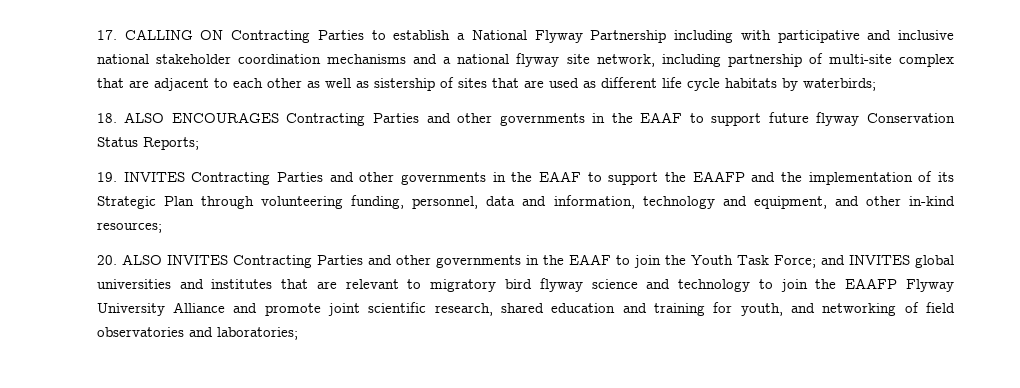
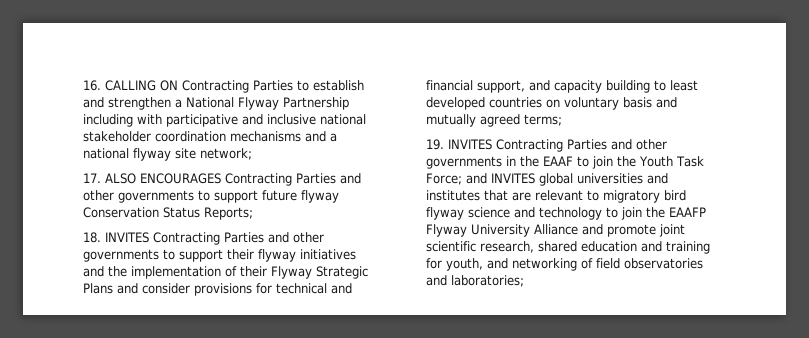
- 17. CALLING ON Contracting Parties to establish a National Flyway Partnership including with participative and inclusive national stakeholder coordination mechanisms and a national flyway site network, including partnership of multi-site complex that are adjacent to each other as well as sistership of sites that are used as different life cycle habitats by waterbirds;
- 18. ALSO ENCOURAGES Contracting Parties and other governments in the EAAF to support future flyway Conservation Status Reports;
+ 16. CALLING ON Contracting Parties to establish and strengthen a National Flyway Partnership including with participative and inclusive national stakeholder coordination mechanisms and a national flyway site network;
+ 17. ALSO ENCOURAGES Contracting Parties and other governments to support future flyway Conservation Status Reports;
- 19. INVITES Contracting Parties and other governments in the EAAF to support the EAAFP and the implementation of its Strategic Plan through volunteering funding, personnel, data and information, technology and equipment, and other in-kind resources;
- 20. ALSO INVITES Contracting Parties and other governments in the EAAF to join the Youth Task Force; and INVITES global universities and institutes that are relevant to migratory bird flyway science and technology to join the EAAFP Flyway University Alliance and promote joint scientific research, shared education and training for youth, and networking of field observatories and laboratories;
+ 18. INVITES Contracting Parties and other governments to support their flyway initiatives and the implementation of their Flyway Strategic Plans and consider provisions for technical and financial support, and capacity building to least developed countries on voluntary basis and mutually agreed terms;
+ 19. INVITES Contracting Parties and other governments in the EAAF to join the Youth Task Force; and INVITES global universities and institutes that are relevant to migratory bird flyway science and technology to join the EAAFP Flyway University Alliance and promote joint scientific research, shared education and training for youth, and networking of field observatories and laboratories;

